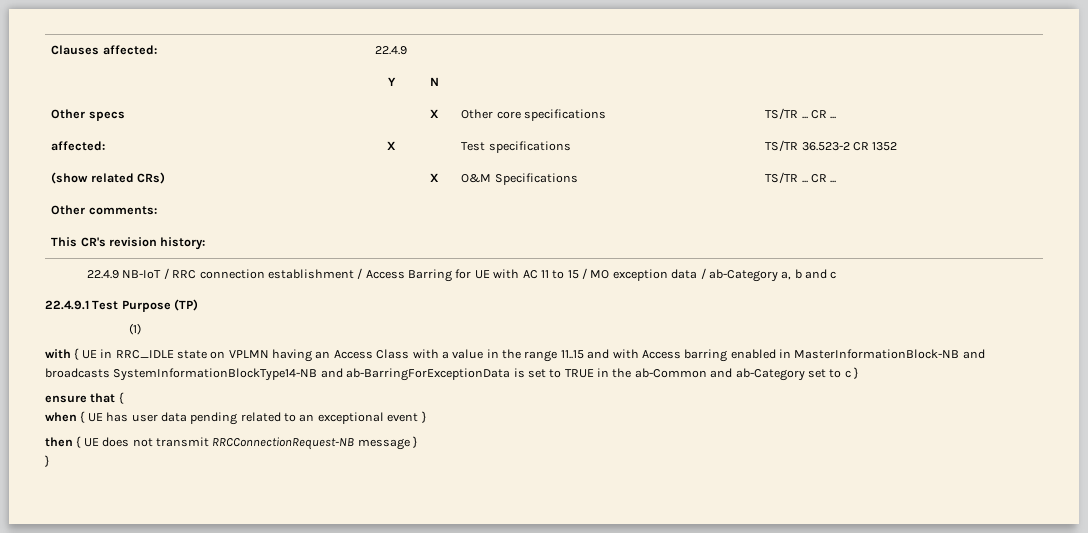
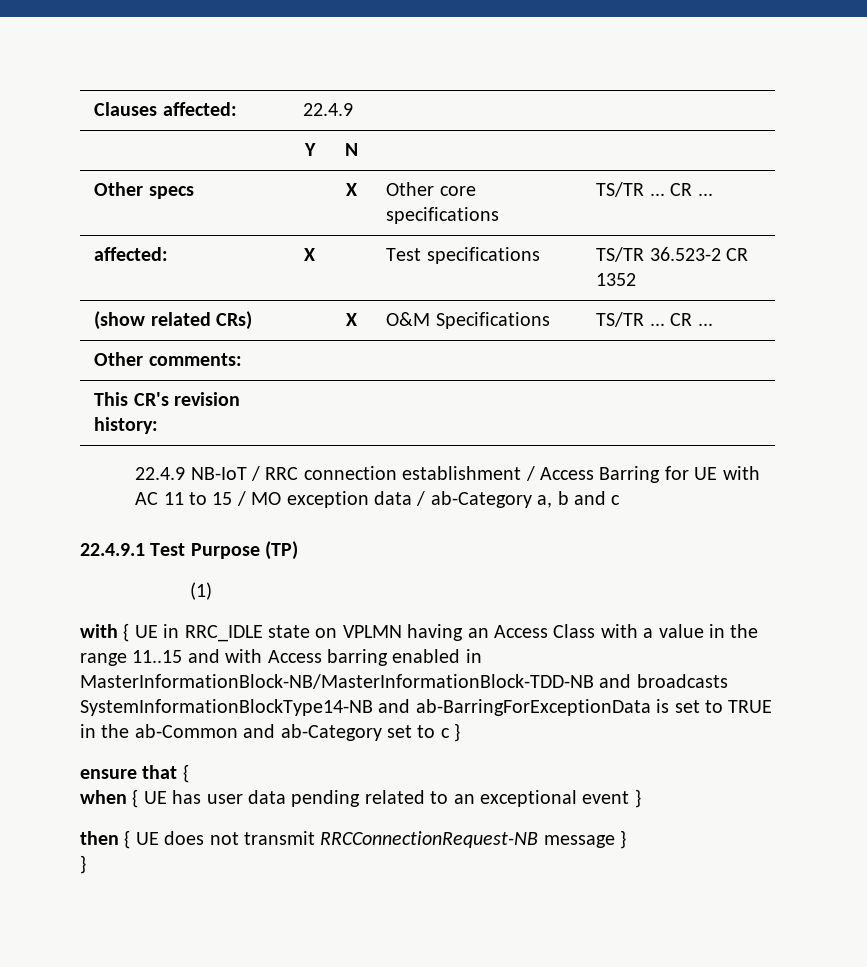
- with { UE in RRC_IDLE state on VPLMN having an Access Class with a value in the range 11..15 and with Access barring enabled in MasterInformationBlock-NB and broadcasts SystemInformationBlockType14-NB and ab-BarringForExceptionData is set to TRUE in the ab-Common and ab-Category set to c }
+ with { UE in RRC_IDLE state on VPLMN having an Access Class with a value in the range 11..15 and with Access barring enabled in MasterInformationBlock-NB/MasterInformationBlock-TDD-NB and broadcasts SystemInformationBlockType14-NB and ab-BarringForExceptionData is set to TRUE in the ab-Common and ab-Category set to c }

